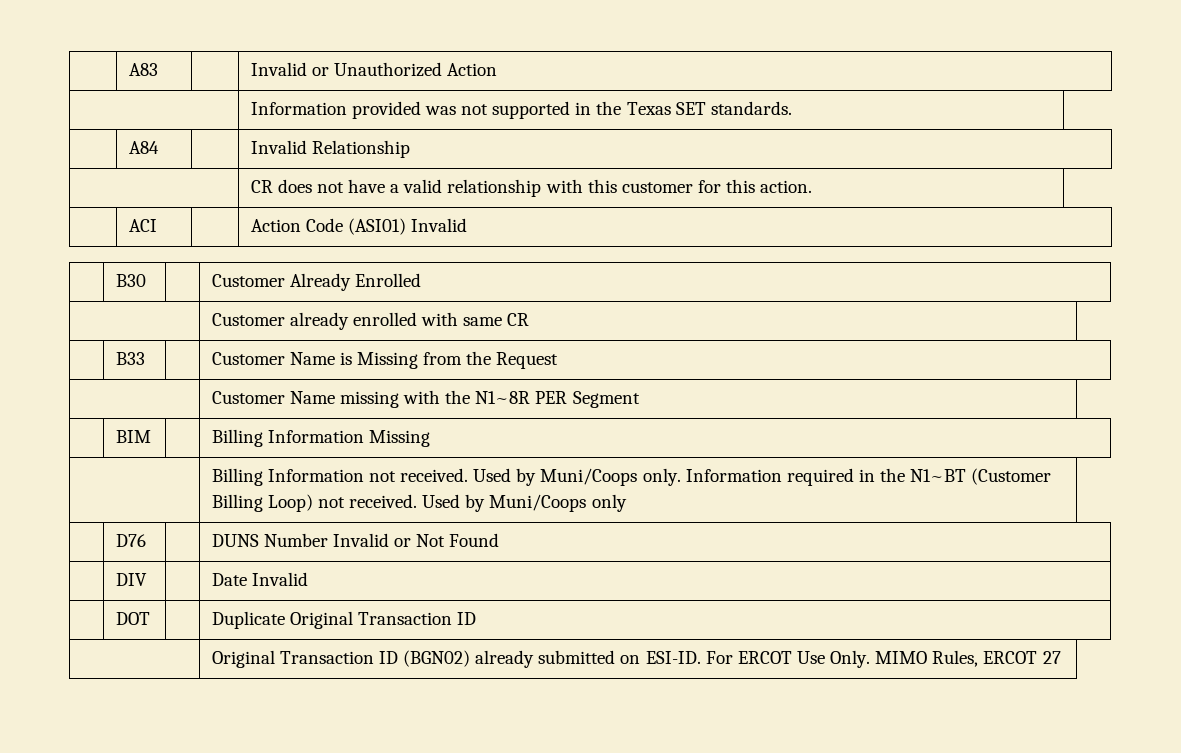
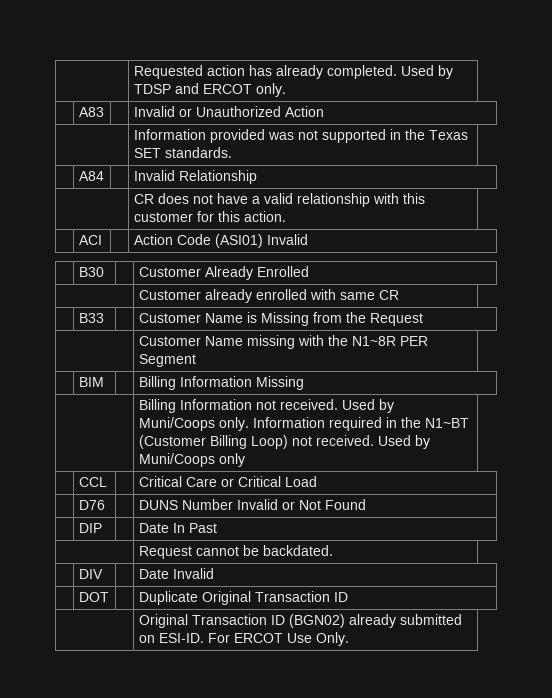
+ | Requested action has already completed. Used by TDSP and ERCOT only.
+ | CCL | | Critical Care or Critical Load
+ | DIP | | Date In Past
+ | Request cannot be backdated.
- | Original Transaction ID (BGN02) already submitted on ESI-ID. For ERCOT Use Only. MIMO Rules, ERCOT 27
+ | Original Transaction ID (BGN02) already submitted on ESI-ID. For ERCOT Use Only.

